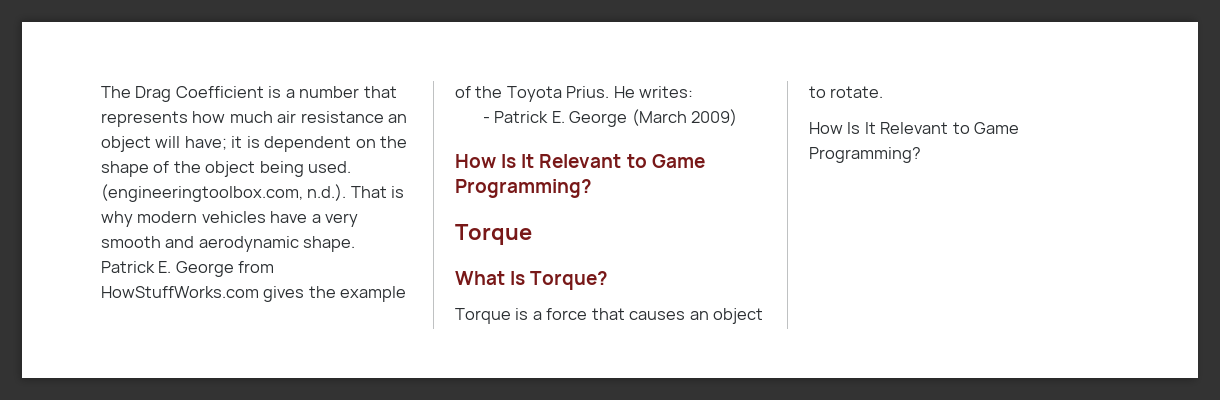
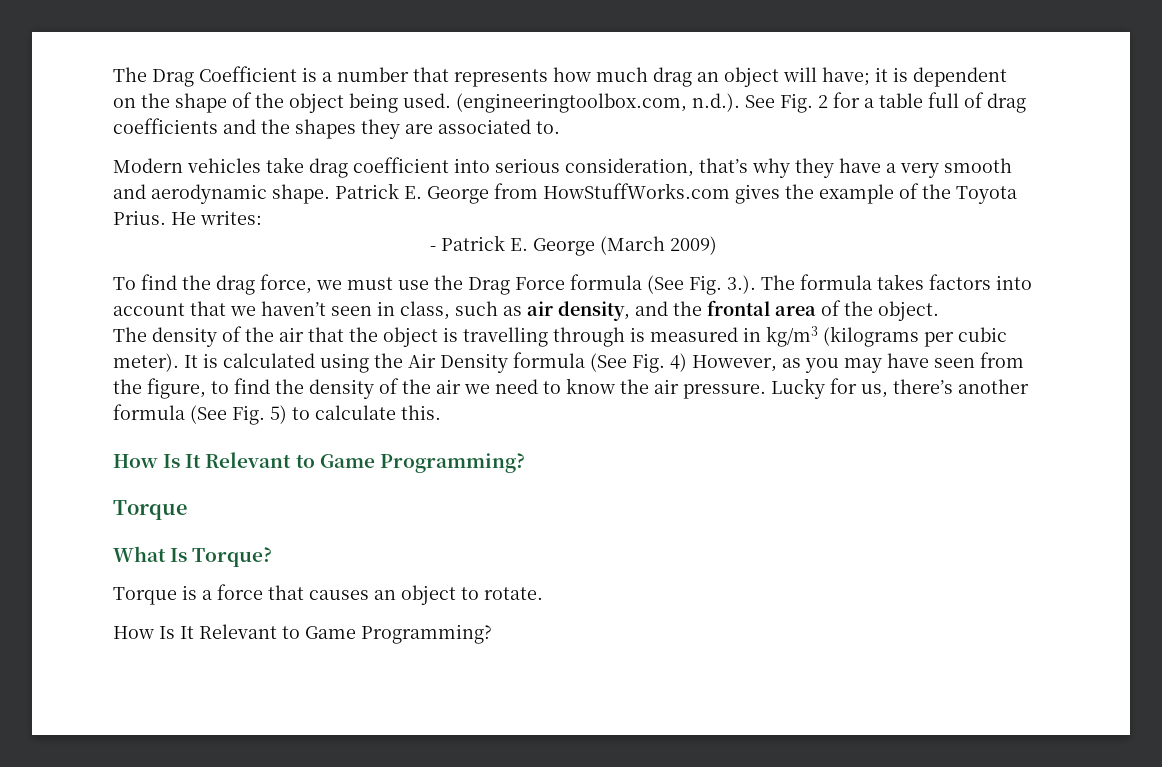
- The Drag Coefficient is a number that represents how much air resistance an object will have; it is dependent on the shape of the object being used.
+ The Drag Coefficient is a number that represents how much drag an object will have; it is dependent on the shape of the object being used.
- (engineeringtoolbox.com, n.d.). That is why modern vehicles have a very smooth and aerodynamic shape.
+ (engineeringtoolbox.com, n.d.). See Fig. 2 for a table full of drag coefficients and the shapes they are associated to.
+ Modern vehicles take drag coefficient into serious consideration, that’s why they have a very smooth and aerodynamic shape.
+ To find the drag force, we must use the Drag Force formula (See Fig. 3.). The formula takes factors into account that we haven’t seen in class, such as air density, and the frontal area of the object.
+ The density of the air that the object is travelling through is measured in kg/m3 (kilograms per cubic meter). It is calculated using the Air Density formula (See Fig. 4) However, as you may have seen from the figure, to find the density of the air we need to know the air pressure. Lucky for us, there’s another formula (See Fig. 5) to calculate this.

